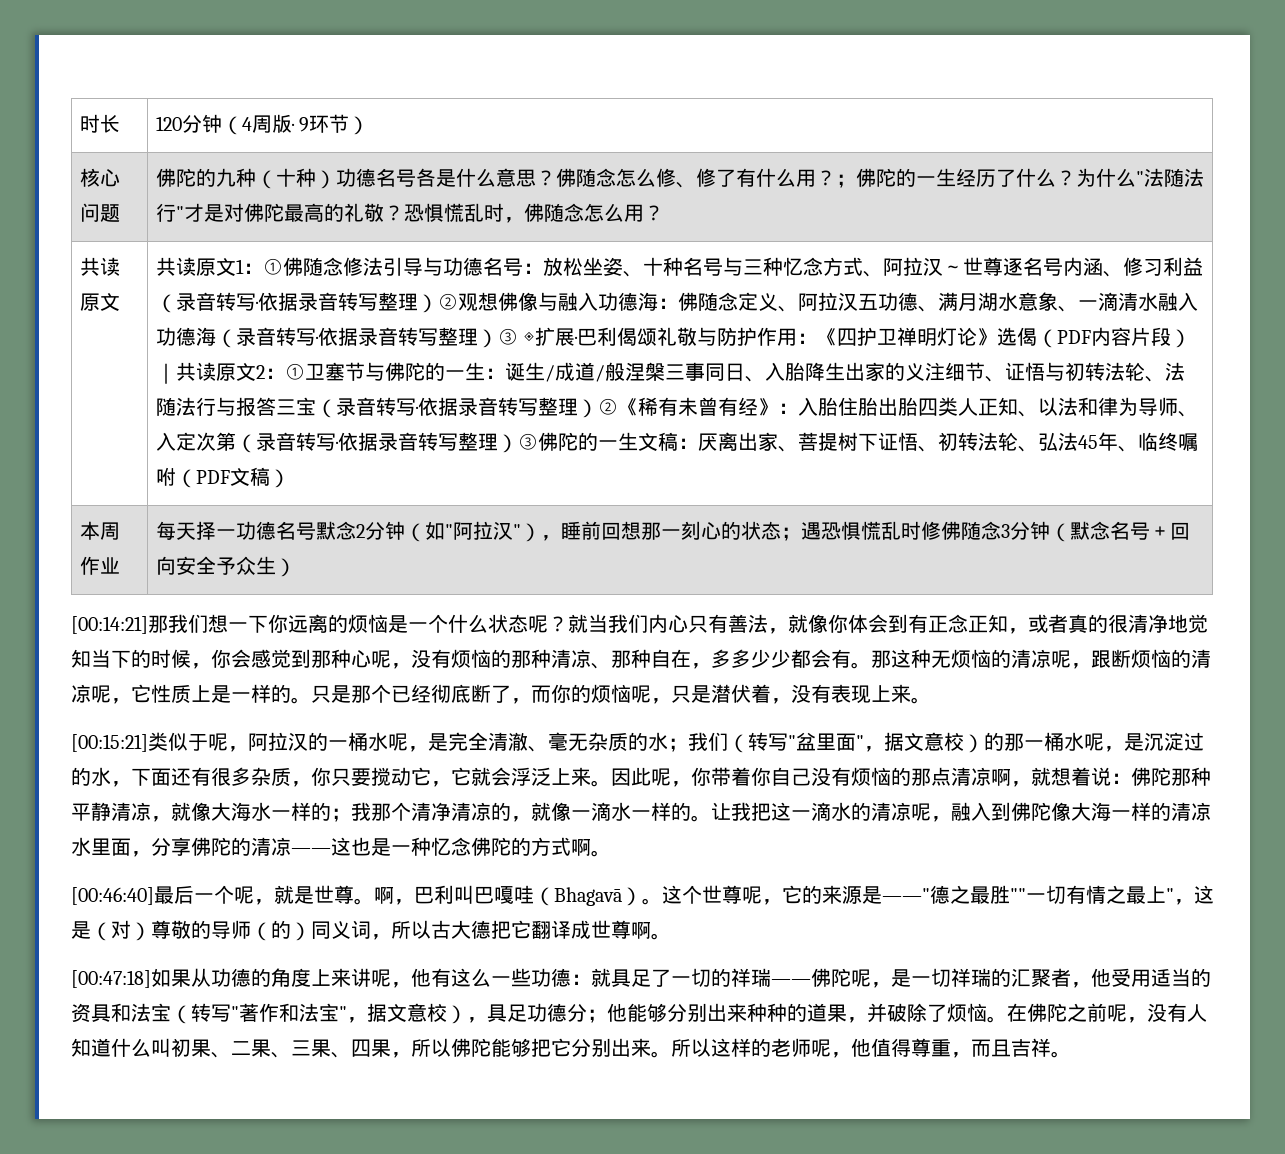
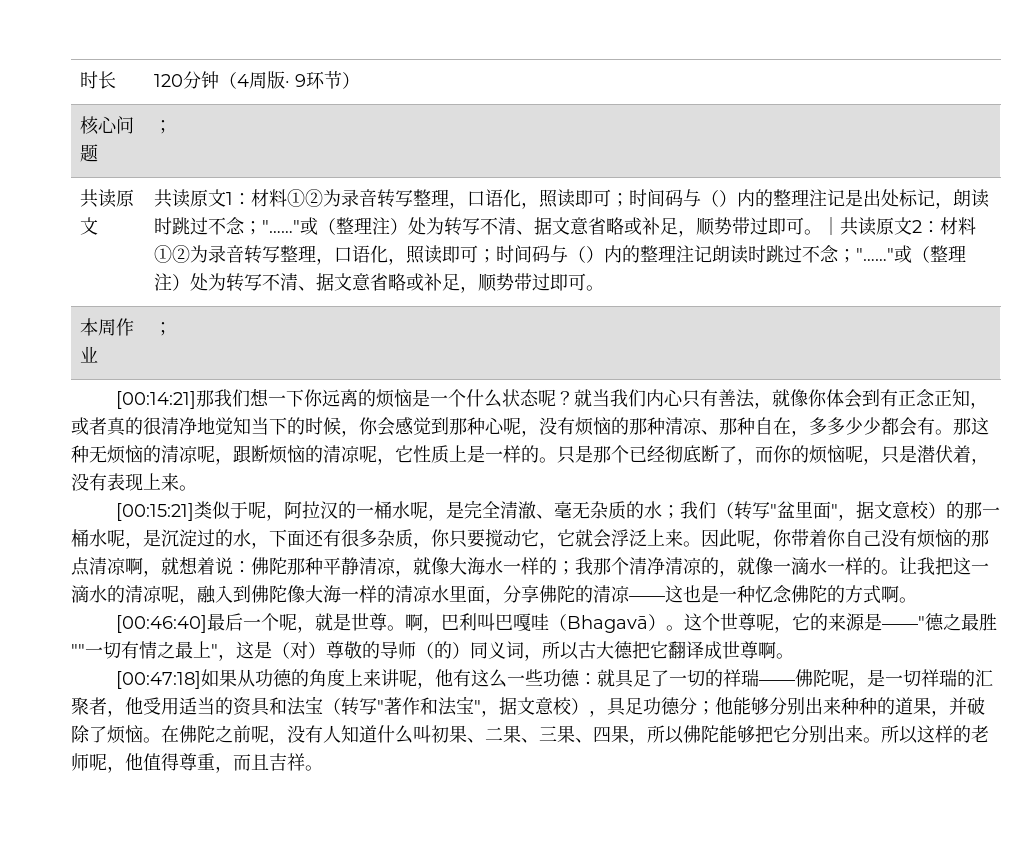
- 核心问题 | 佛陀的九种（十种）功德名号各是什么意思？佛随念怎么修、修了有什么用？；佛陀的一生经历了什么？为什么"法随法行"才是对佛陀最高的礼敬？恐惧慌乱时，佛随念怎么用？
+ 核心问题 | ；
- 共读原文1：①佛随念修法引导与功德名号：放松坐姿、十种名号与三种忆念方式、阿拉汉～世尊逐名号内涵、修习利益（录音转写·依据录音转写整理）②观想佛像与融入功德海：佛随念定义、阿拉汉五功德、满月湖水意象、一滴清水融入功德海（录音转写·依据录音转写整理）③ ◈扩展·巴利偈颂礼敬与防护作用：《四护卫禅明灯论》选偈（PDF内容片段）｜共读原文2：①卫塞节与佛陀的一生：诞生/成道/般涅槃三事同日、入胎降生出家的义注细节、证悟与初转法轮、法随法行与报答三宝（录音转写·依据录音转写整理）②《稀有未曾有经》：入胎住胎出胎四类人正知、以法和律为导师、入定次第（录音转写·依据录音转写整理）③佛陀的一生文稿：厌离出家、菩提树下证悟、初转法轮、弘法45年、临终嘱咐（PDF文稿）
- 本周作业 | 每天择一功德名号默念2分钟（如"阿拉汉"），睡前回想那一刻心的状态；遇恐惧慌乱时修佛随念3分钟（默念名号＋回向安全予众生）
+ 共读原文1：材料①②为录音转写整理，口语化，照读即可；时间码与（）内的整理注记是出处标记，朗读时跳过不念；"……"或（整理注）处为转写不清、据文意省略或补足，顺势带过即可。｜共读原文2：材料①②为录音转写整理，口语化，照读即可；时间码与（）内的整理注记朗读时跳过不念；"……"或（整理注）处为转写不清、据文意省略或补足，顺势带过即可。
+ 本周作业 | ；

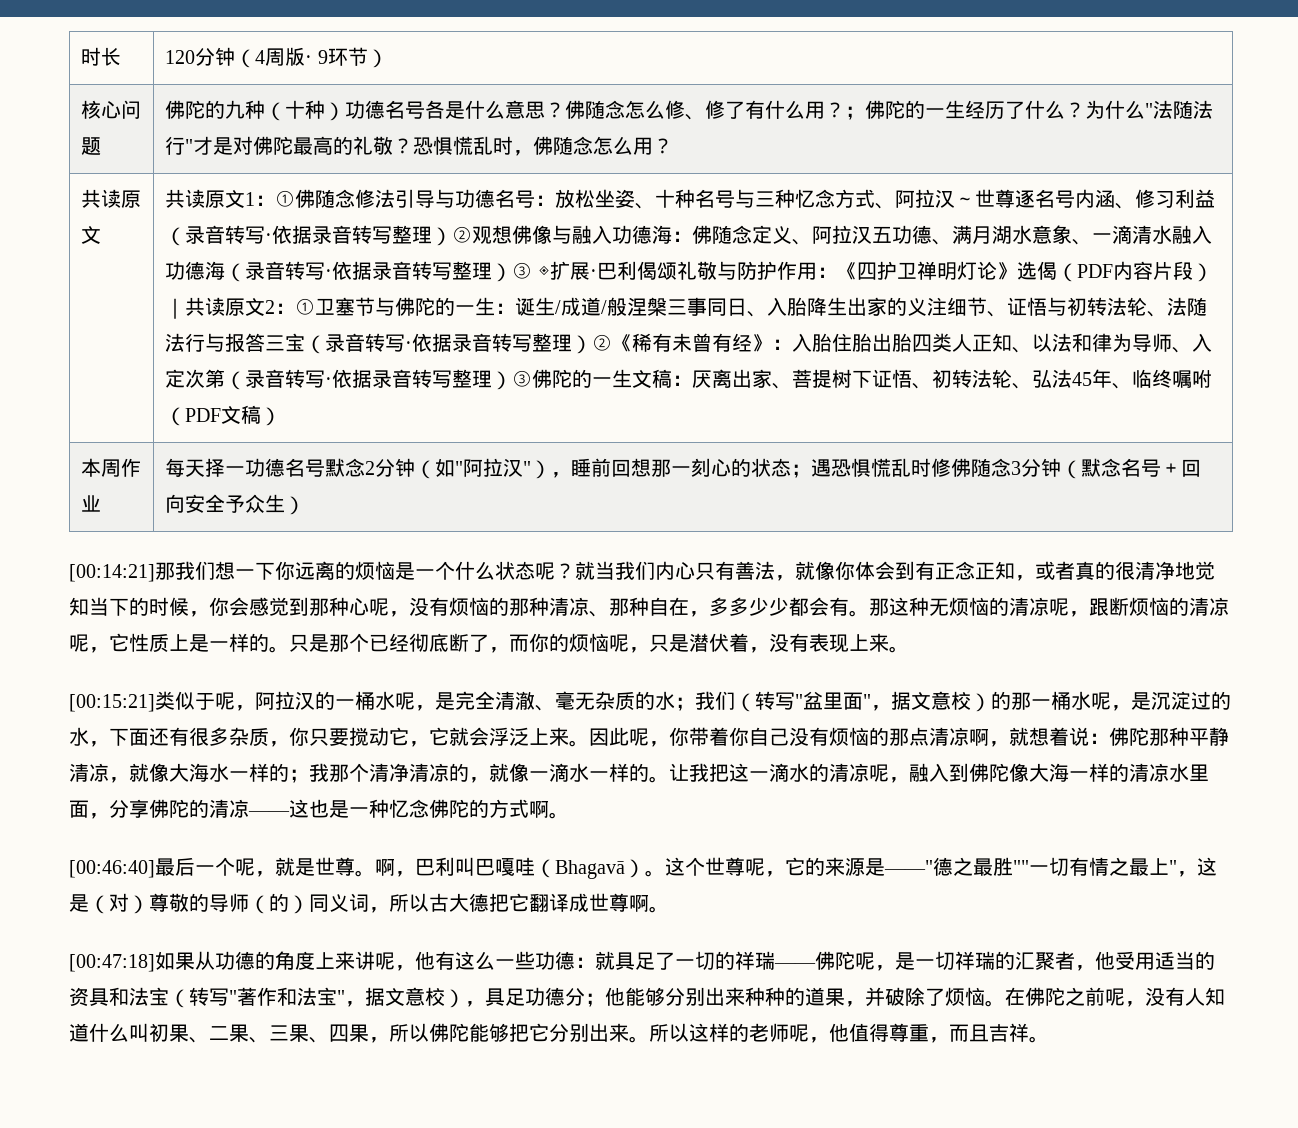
- 核心问题 | ；
+ 核心问题 | 佛陀的九种（十种）功德名号各是什么意思？佛随念怎么修、修了有什么用？；佛陀的一生经历了什么？为什么"法随法行"才是对佛陀最高的礼敬？恐惧慌乱时，佛随念怎么用？
- 共读原文1：材料①②为录音转写整理，口语化，照读即可；时间码与（）内的整理注记是出处标记，朗读时跳过不念；"……"或（整理注）处为转写不清、据文意省略或补足，顺势带过即可。｜共读原文2：材料①②为录音转写整理，口语化，照读即可；时间码与（）内的整理注记朗读时跳过不念；"……"或（整理注）处为转写不清、据文意省略或补足，顺势带过即可。
- 本周作业 | ；
+ 共读原文1：①佛随念修法引导与功德名号：放松坐姿、十种名号与三种忆念方式、阿拉汉～世尊逐名号内涵、修习利益（录音转写·依据录音转写整理）②观想佛像与融入功德海：佛随念定义、阿拉汉五功德、满月湖水意象、一滴清水融入功德海（录音转写·依据录音转写整理）③ ◈扩展·巴利偈颂礼敬与防护作用：《四护卫禅明灯论》选偈（PDF内容片段）｜共读原文2：①卫塞节与佛陀的一生：诞生/成道/般涅槃三事同日、入胎降生出家的义注细节、证悟与初转法轮、法随法行与报答三宝（录音转写·依据录音转写整理）②《稀有未曾有经》：入胎住胎出胎四类人正知、以法和律为导师、入定次第（录音转写·依据录音转写整理）③佛陀的一生文稿：厌离出家、菩提树下证悟、初转法轮、弘法45年、临终嘱咐（PDF文稿）
+ 本周作业 | 每天择一功德名号默念2分钟（如"阿拉汉"），睡前回想那一刻心的状态；遇恐惧慌乱时修佛随念3分钟（默念名号＋回向安全予众生）

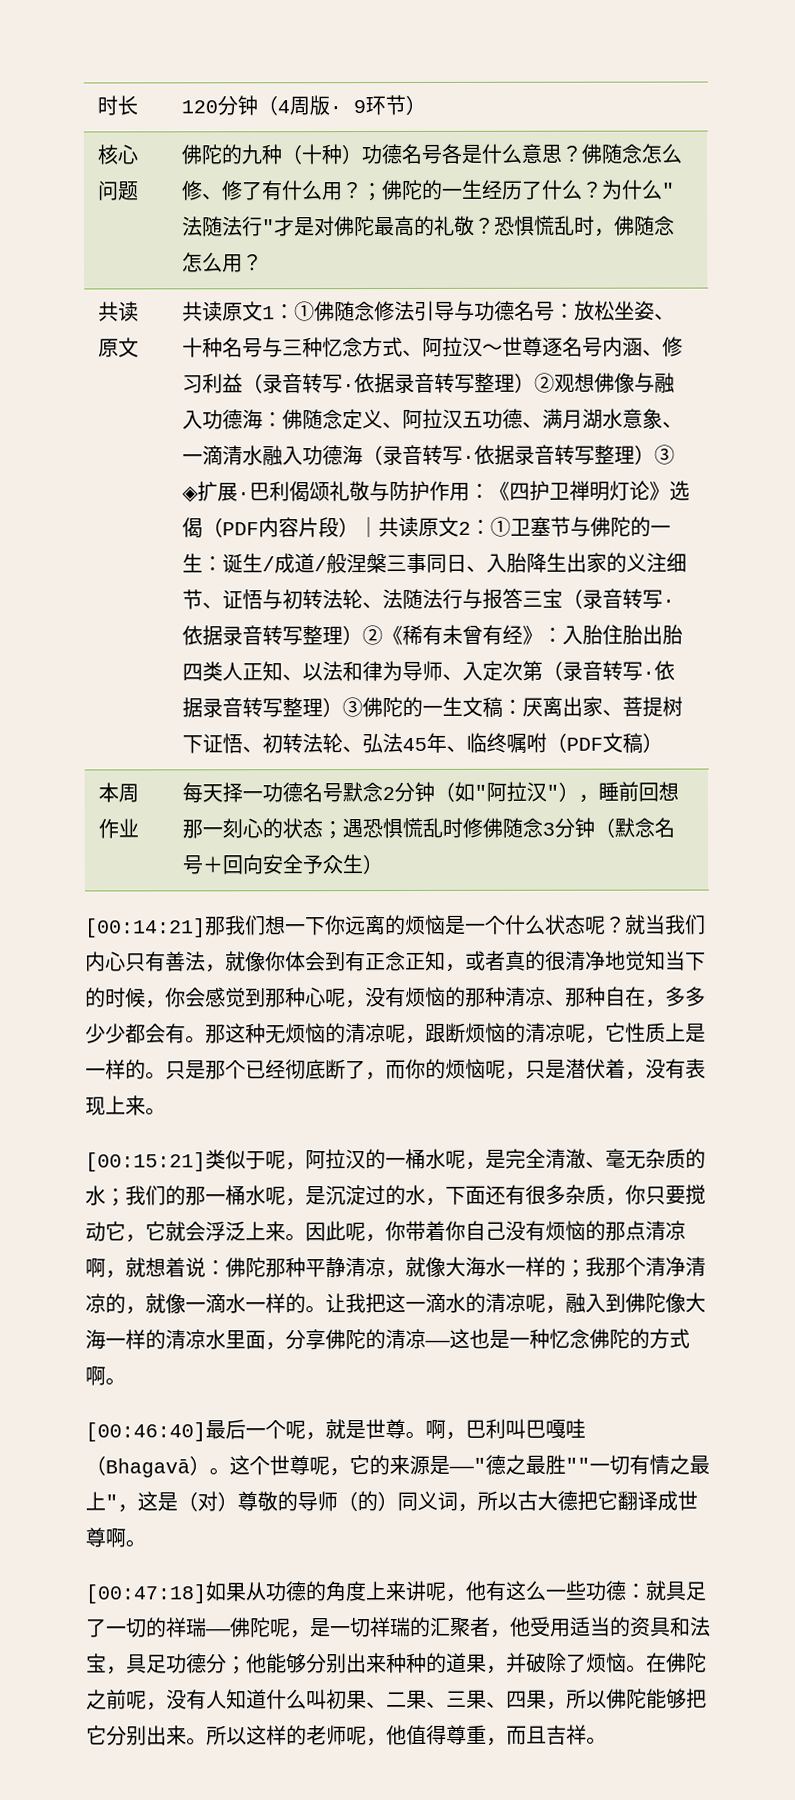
- [00:15:21]类似于呢，阿拉汉的一桶水呢，是完全清澈、毫无杂质的水；我们（转写"盆里面"，据文意校）的那一桶水呢，是沉淀过的水，下面还有很多杂质，你只要搅动它，它就会浮泛上来。
+ [00:15:21]类似于呢，阿拉汉的一桶水呢，是完全清澈、毫无杂质的水；我们的那一桶水呢，是沉淀过的水，下面还有很多杂质，你只要搅动它，它就会浮泛上来。
- [00:47:18]如果从功德的角度上来讲呢，他有这么一些功德：就具足了一切的祥瑞——佛陀呢，是一切祥瑞的汇聚者，他受用适当的资具和法宝（转写"著作和法宝"，据文意校），具足功德分；他能够分别出来种种的道果，并破除了烦恼。
+ [00:47:18]如果从功德的角度上来讲呢，他有这么一些功德：就具足了一切的祥瑞——佛陀呢，是一切祥瑞的汇聚者，他受用适当的资具和法宝，具足功德分；他能够分别出来种种的道果，并破除了烦恼。

